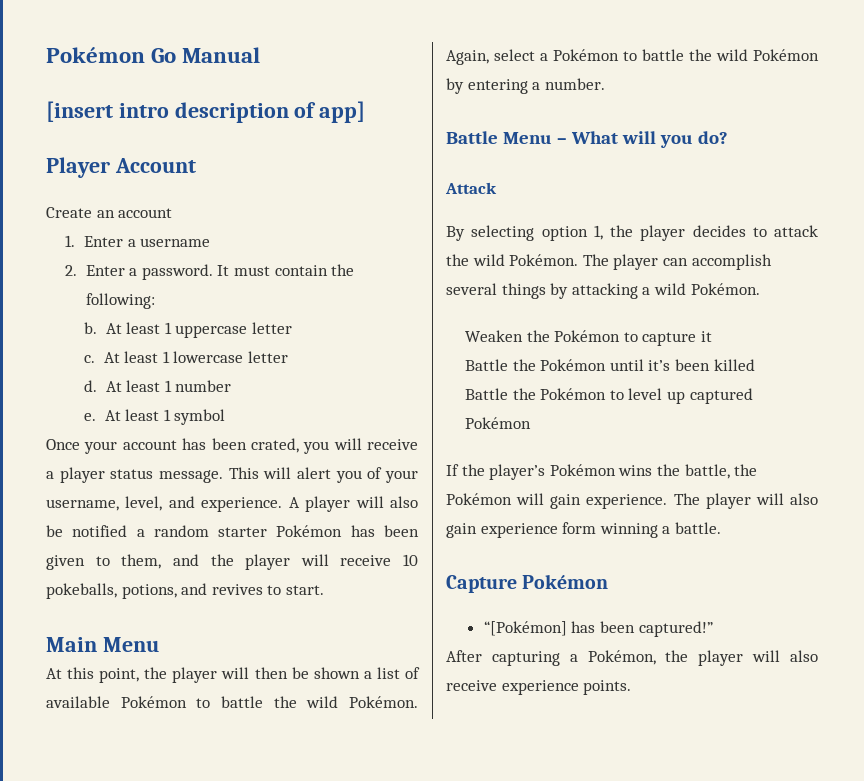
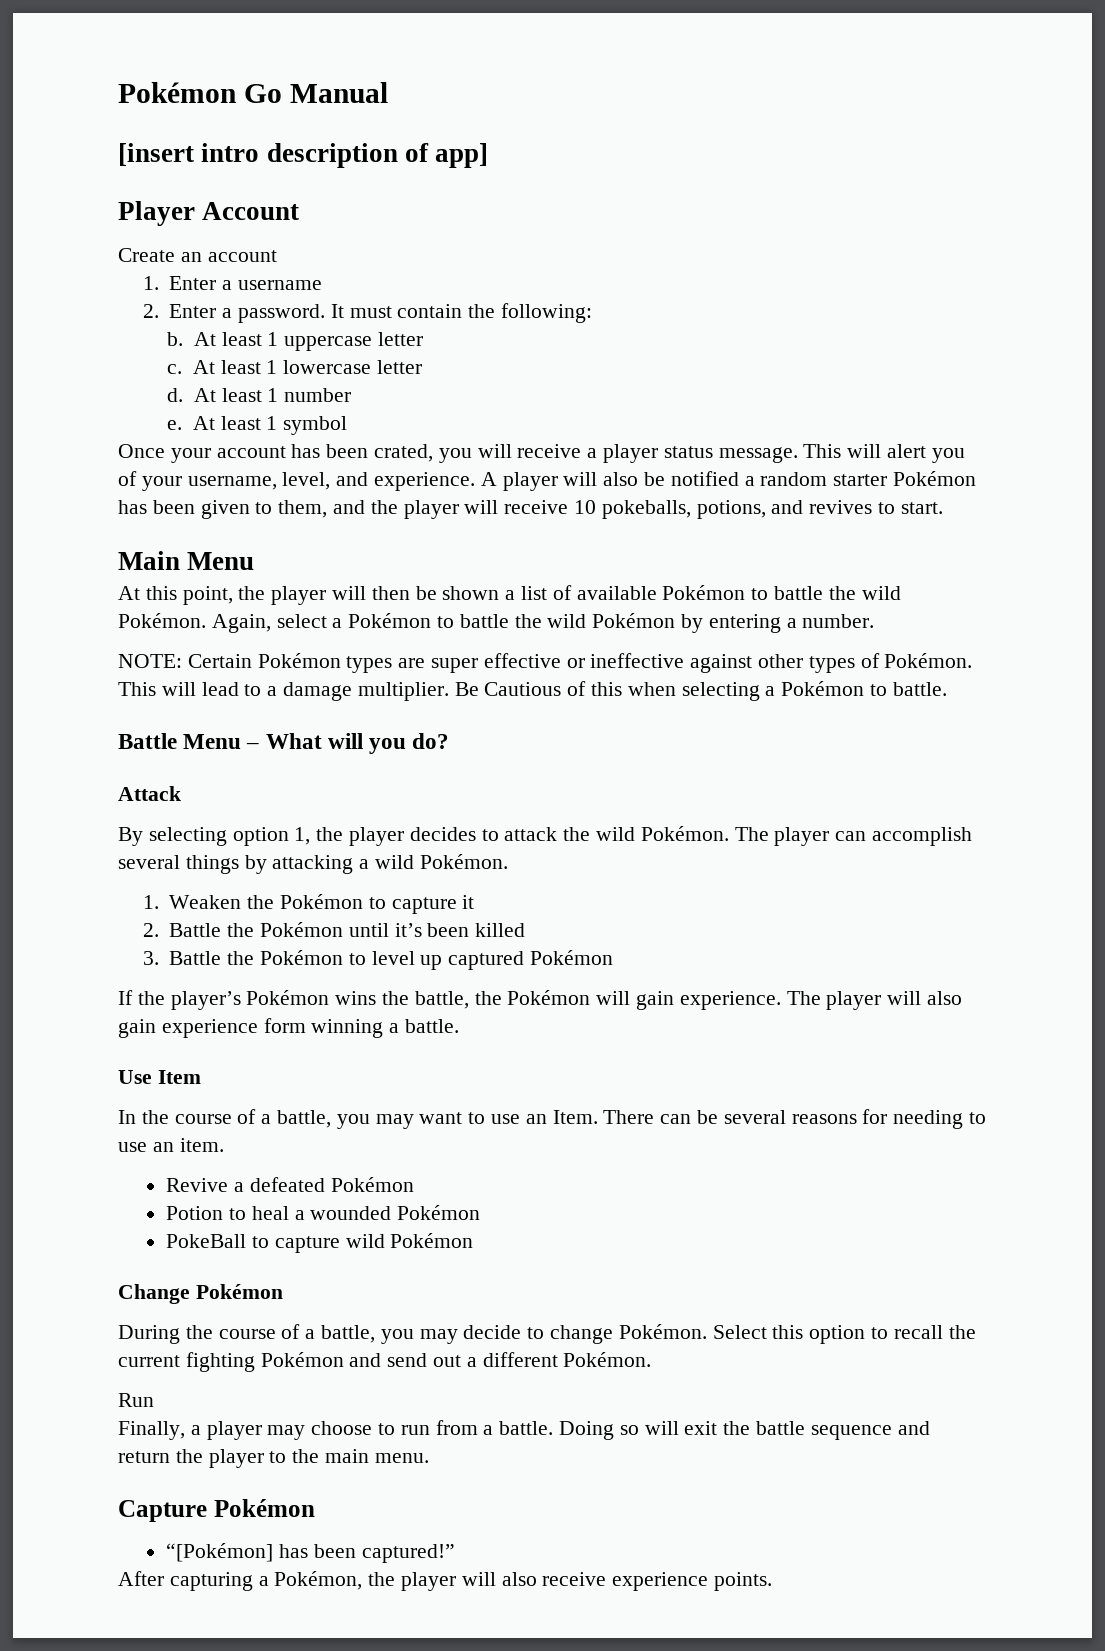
+ NOTE: Certain Pokémon types are super effective or ineffective against other types of Pokémon. This will lead to a damage multiplier. Be Cautious of this when selecting a Pokémon to battle.
- Weaken the Pokémon to capture it
+ 1. Weaken the Pokémon to capture it
- Battle the Pokémon until it’s been killed
+ 2. Battle the Pokémon until it’s been killed
- Battle the Pokémon to level up captured Pokémon
+ 3. Battle the Pokémon to level up captured Pokémon
+ Use Item
+ In the course of a battle, you may want to use an Item. There can be several reasons for needing to use an item.
+ Revive a defeated Pokémon
+ Potion to heal a wounded Pokémon
+ PokeBall to capture wild Pokémon
+ Change Pokémon
+ During the course of a battle, you may decide to change Pokémon. Select this option to recall the current fighting Pokémon and send out a different Pokémon.
+ Run
+ Finally, a player may choose to run from a battle. Doing so will exit the battle sequence and return the player to the main menu.

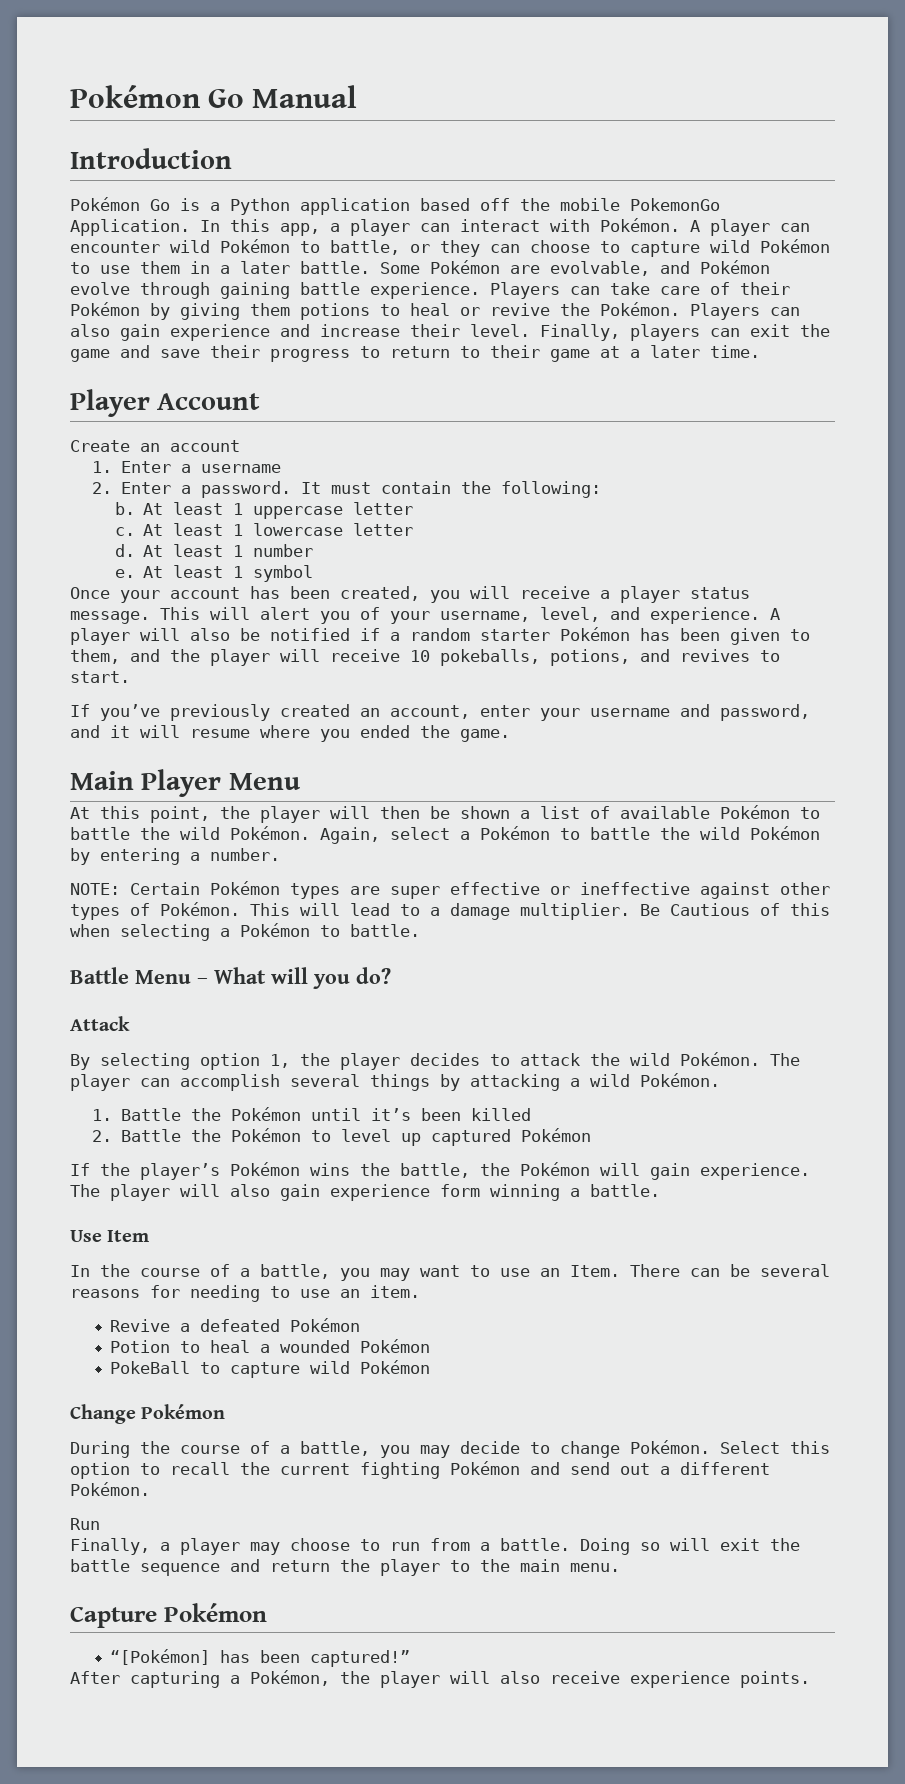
- [insert intro description of app]
+ Introduction
+ Pokémon Go is a Python application based off the mobile PokemonGo Application. In this app, a player can interact with Pokémon. A player can encounter wild Pokémon to battle, or they can choose to capture wild Pokémon to use them in a later battle. Some Pokémon are evolvable, and Pokémon evolve through gaining battle experience. Players can take care of their Pokémon by giving them potions to heal or revive the Pokémon. Players can also gain experience and increase their level. Finally, players can exit the game and save their progress to return to their game at a later time.
- Once your account has been crated, you will receive a player status message.
+ Once your account has been created, you will receive a player status message.
- A player will also be notified a random starter Pokémon has been given to them, and the player will receive 10 pokeballs, potions, and revives to start.
+ A player will also be notified if a random starter Pokémon has been given to them, and the player will receive 10 pokeballs, potions, and revives to start.
+ If you’ve previously created an account, enter your username and password, and it will resume where you ended the game.
- Main Menu
+ Main Player Menu
- 1. Weaken the Pokémon to capture it
- 2. Battle the Pokémon until it’s been killed
+ 1. Battle the Pokémon until it’s been killed
- 3. Battle the Pokémon to level up captured Pokémon
+ 2. Battle the Pokémon to level up captured Pokémon

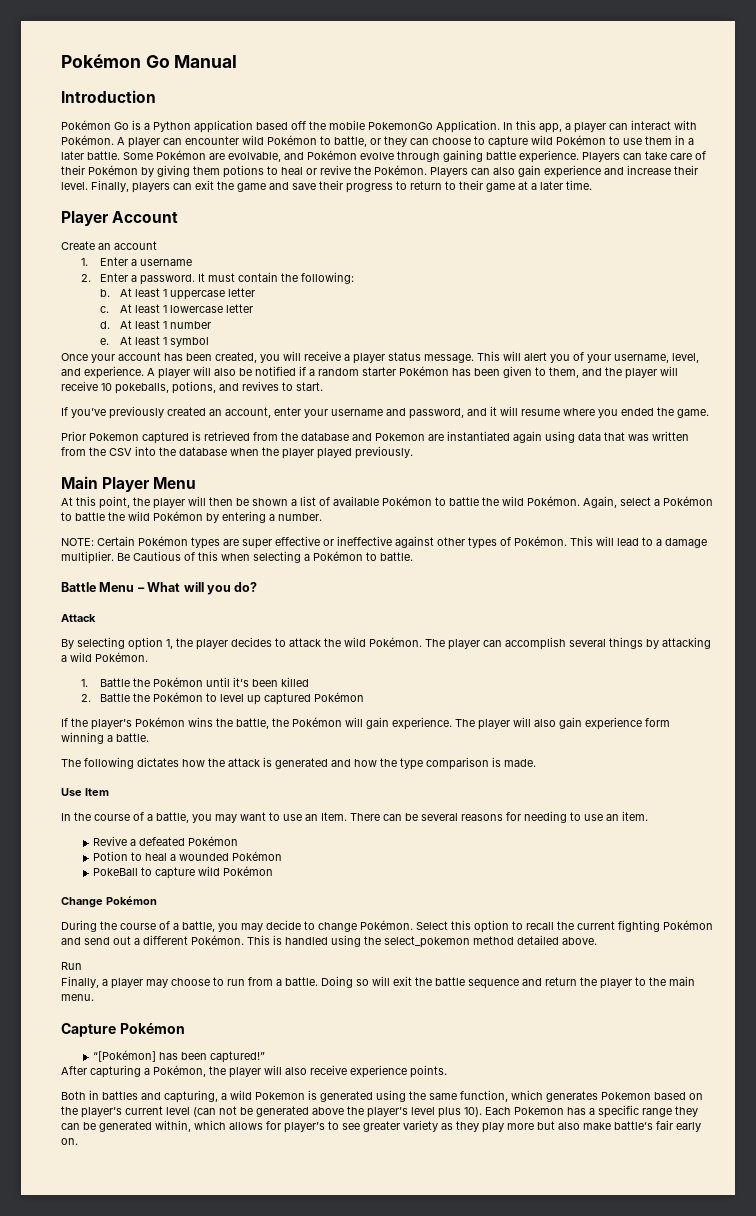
+ Prior Pokemon captured is retrieved from the database and Pokemon are instantiated again using data that was written from the CSV into the database when the player played previously.
+ The following dictates how the attack is generated and how the type comparison is made.
+ This is handled using the select_pokemon method detailed above.
+ Both in battles and capturing, a wild Pokemon is generated using the same function, which generates Pokemon based on the player’s current level (can not be generated above the player’s level plus 10). Each Pokemon has a specific range they can be generated within, which allows for player’s to see greater variety as they play more but also make battle’s fair early on.

